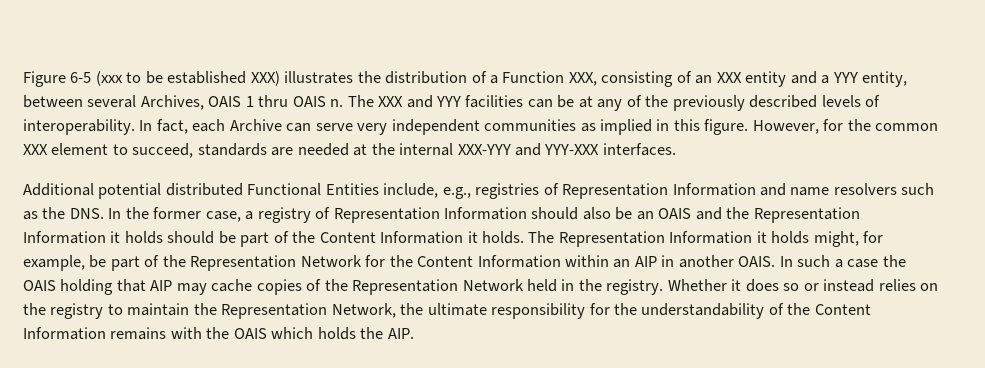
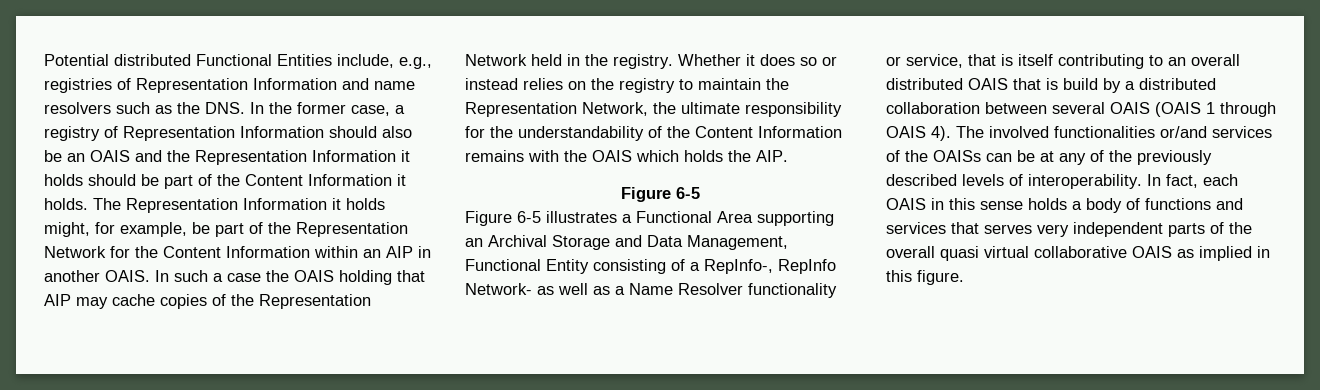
- Figure 6-5 (xxx to be established XXX) illustrates the distribution of a Function XXX, consisting of an XXX entity and a YYY entity, between several Archives, OAIS 1 thru OAIS n. The XXX and YYY facilities can be at any of the previously described levels of interoperability. In fact, each Archive can serve very independent communities as implied in this figure. However, for the common XXX element to succeed, standards are needed at the internal XXX-YYY and YYY-XXX interfaces.
- Additional potential distributed Functional Entities include, e.g., registries of Representation Information and name resolvers such as the DNS. In the former case, a registry of Representation Information should also be an OAIS and the Representation Information it holds should be part of the Content Information it holds.
+ Potential distributed Functional Entities include, e.g., registries of Representation Information and name resolvers such as the DNS. In the former case, a registry of Representation Information should also be an OAIS and the Representation Information it holds should be part of the Content Information it holds.
  Whether it does so or instead relies on the registry to maintain the Representation Network, the ultimate responsibility for the understandability of the Content Information remains with the OAIS which holds the AIP.
+ Figure 6-5
+ Figure 6-5 illustrates a Functional Area supporting an Archival Storage and Data Management, Functional Entity consisting of a RepInfo-, RepInfo Network- as well as a Name Resolver functionality or service, that is itself contributing to an overall distributed OAIS that is build by a distributed collaboration between several OAIS (OAIS 1 through OAIS 4). The involved functionalities or/and services of the OAISs can be at any of the previously described levels of interoperability. In fact, each OAIS in this sense holds a body of functions and services that serves very independent parts of the overall quasi virtual collaborative OAIS as implied in this figure.

